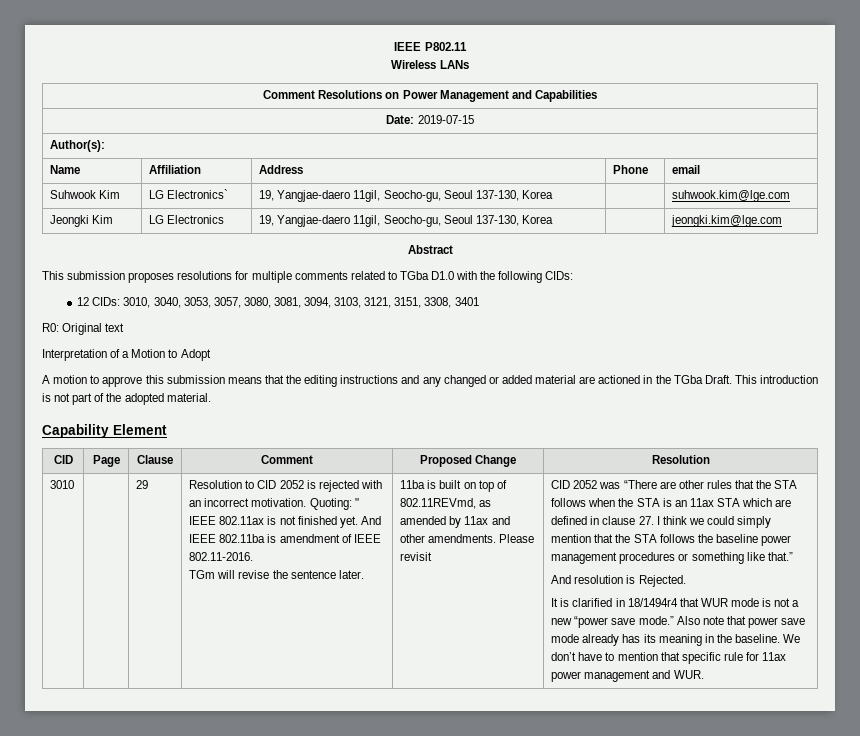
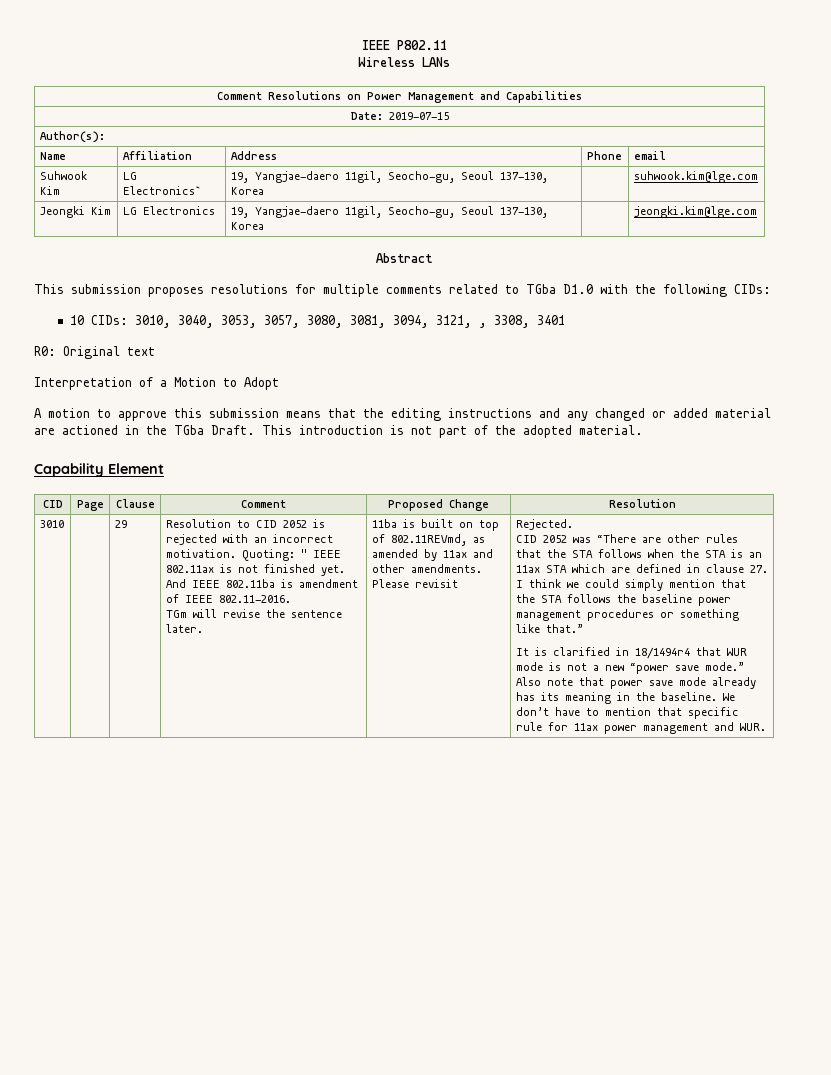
- 12 CIDs: 3010, 3040, 3053, 3057, 3080, 3081, 3094, 3103, 3121, 3151, 3308, 3401
+ 10 CIDs: 3010, 3040, 3053, 3057, 3080, 3081, 3094, 3121, , 3308, 3401
+ Rejected.
- And resolution is Rejected.

